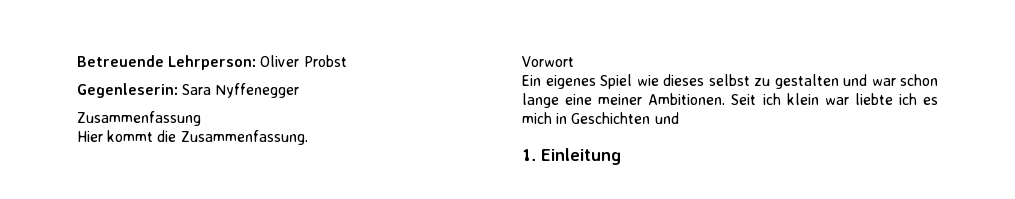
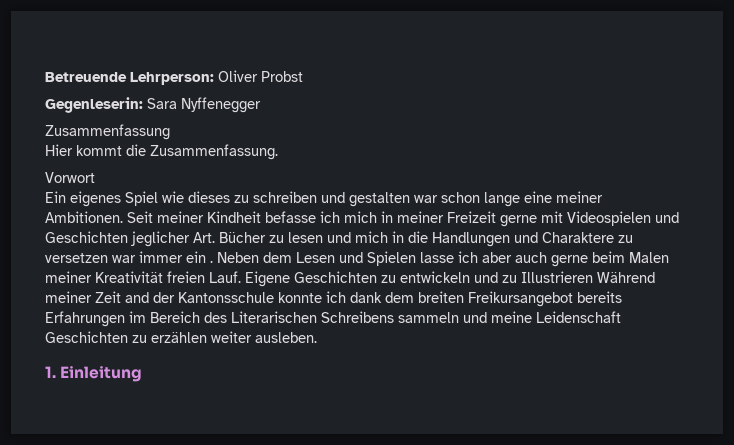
- Ein eigenes Spiel wie dieses selbst zu gestalten und war schon lange eine meiner Ambitionen.
+ Ein eigenes Spiel wie dieses zu schreiben und gestalten war schon lange eine meiner Ambitionen.
- Seit ich klein war liebte ich es mich in Geschichten und
+ Seit meiner Kindheit befasse ich mich in meiner Freizeit gerne mit Videospielen und Geschichten jeglicher Art. Bücher zu lesen und mich in die Handlungen und Charaktere zu versetzen war immer ein . Neben dem Lesen und Spielen lasse ich aber auch gerne beim Malen meiner Kreativität freien Lauf. Eigene Geschichten zu entwickeln und zu Illustrieren Während meiner Zeit and der Kantonsschule konnte ich dank dem breiten Freikursangebot bereits Erfahrungen im Bereich des Literarischen Schreibens sammeln und meine Leidenschaft Geschichten zu erzählen weiter ausleben.

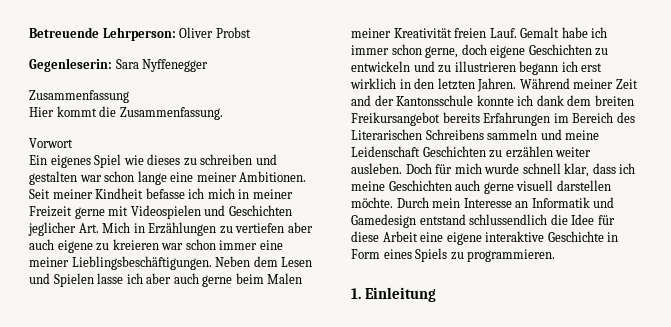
- Seit meiner Kindheit befasse ich mich in meiner Freizeit gerne mit Videospielen und Geschichten jeglicher Art. Bücher zu lesen und mich in die Handlungen und Charaktere zu versetzen war immer ein .
+ Seit meiner Kindheit befasse ich mich in meiner Freizeit gerne mit Videospielen und Geschichten jeglicher Art. Mich in Erzählungen zu vertiefen aber auch eigene zu kreieren war schon immer eine meiner Lieblingsbeschäftigungen.
- Eigene Geschichten zu entwickeln und zu Illustrieren Während meiner Zeit and der Kantonsschule konnte ich dank dem breiten Freikursangebot bereits Erfahrungen im Bereich des Literarischen Schreibens sammeln und meine Leidenschaft Geschichten zu erzählen weiter ausleben.
+ Gemalt habe ich immer schon gerne, doch eigene Geschichten zu entwickeln und zu illustrieren begann ich erst wirklich in den letzten Jahren. Während meiner Zeit and der Kantonsschule konnte ich dank dem breiten Freikursangebot bereits Erfahrungen im Bereich des Literarischen Schreibens sammeln und meine Leidenschaft Geschichten zu erzählen weiter ausleben. Doch für mich wurde schnell klar, dass ich meine Geschichten auch gerne visuell darstellen möchte. Durch mein Interesse an Informatik und Gamedesign entstand schlussendlich die Idee für diese Arbeit eine eigene interaktive Geschichte in Form eines Spiels zu programmieren.

